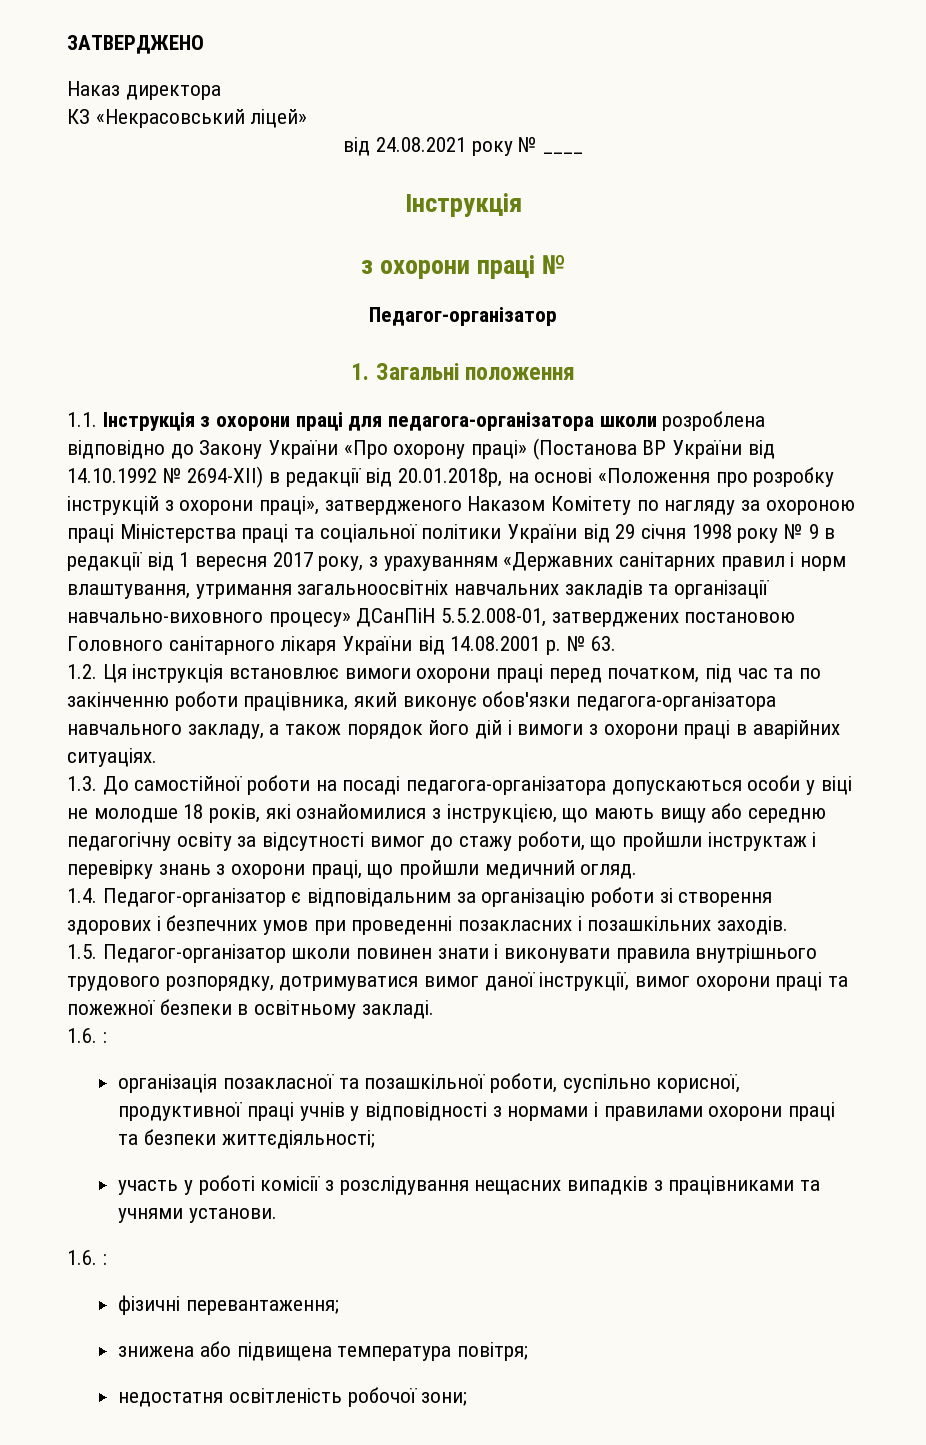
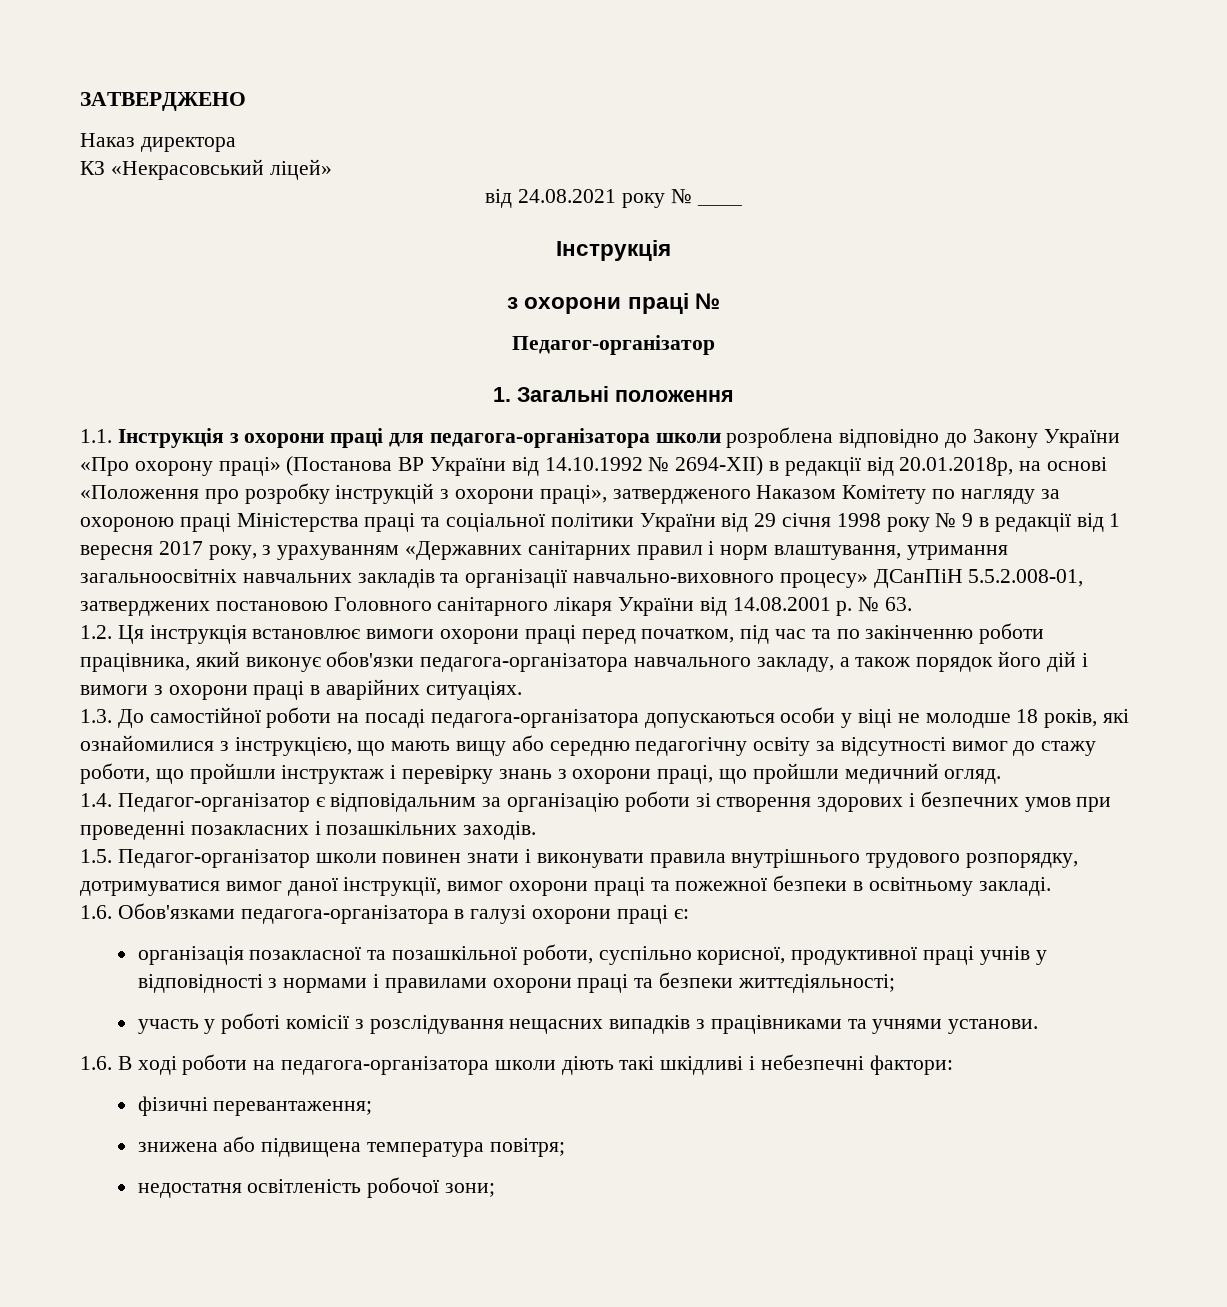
  1.5. Педагог-організатор школи повинен знати і виконувати правила внутрішнього трудового розпорядку, дотримуватися вимог даної інструкції, вимог охорони праці та пожежної безпеки в освітньому закладі.
- 1.6. :
+ 1.6. Обов'язками педагога-організатора в галузі охорони праці є:
  участь у роботі комісії з розслідування нещасних випадків з працівниками та учнями установи.
- 1.6. :
+ 1.6. В ході роботи на педагога-організатора школи діють такі шкідливі і небезпечні фактори:

